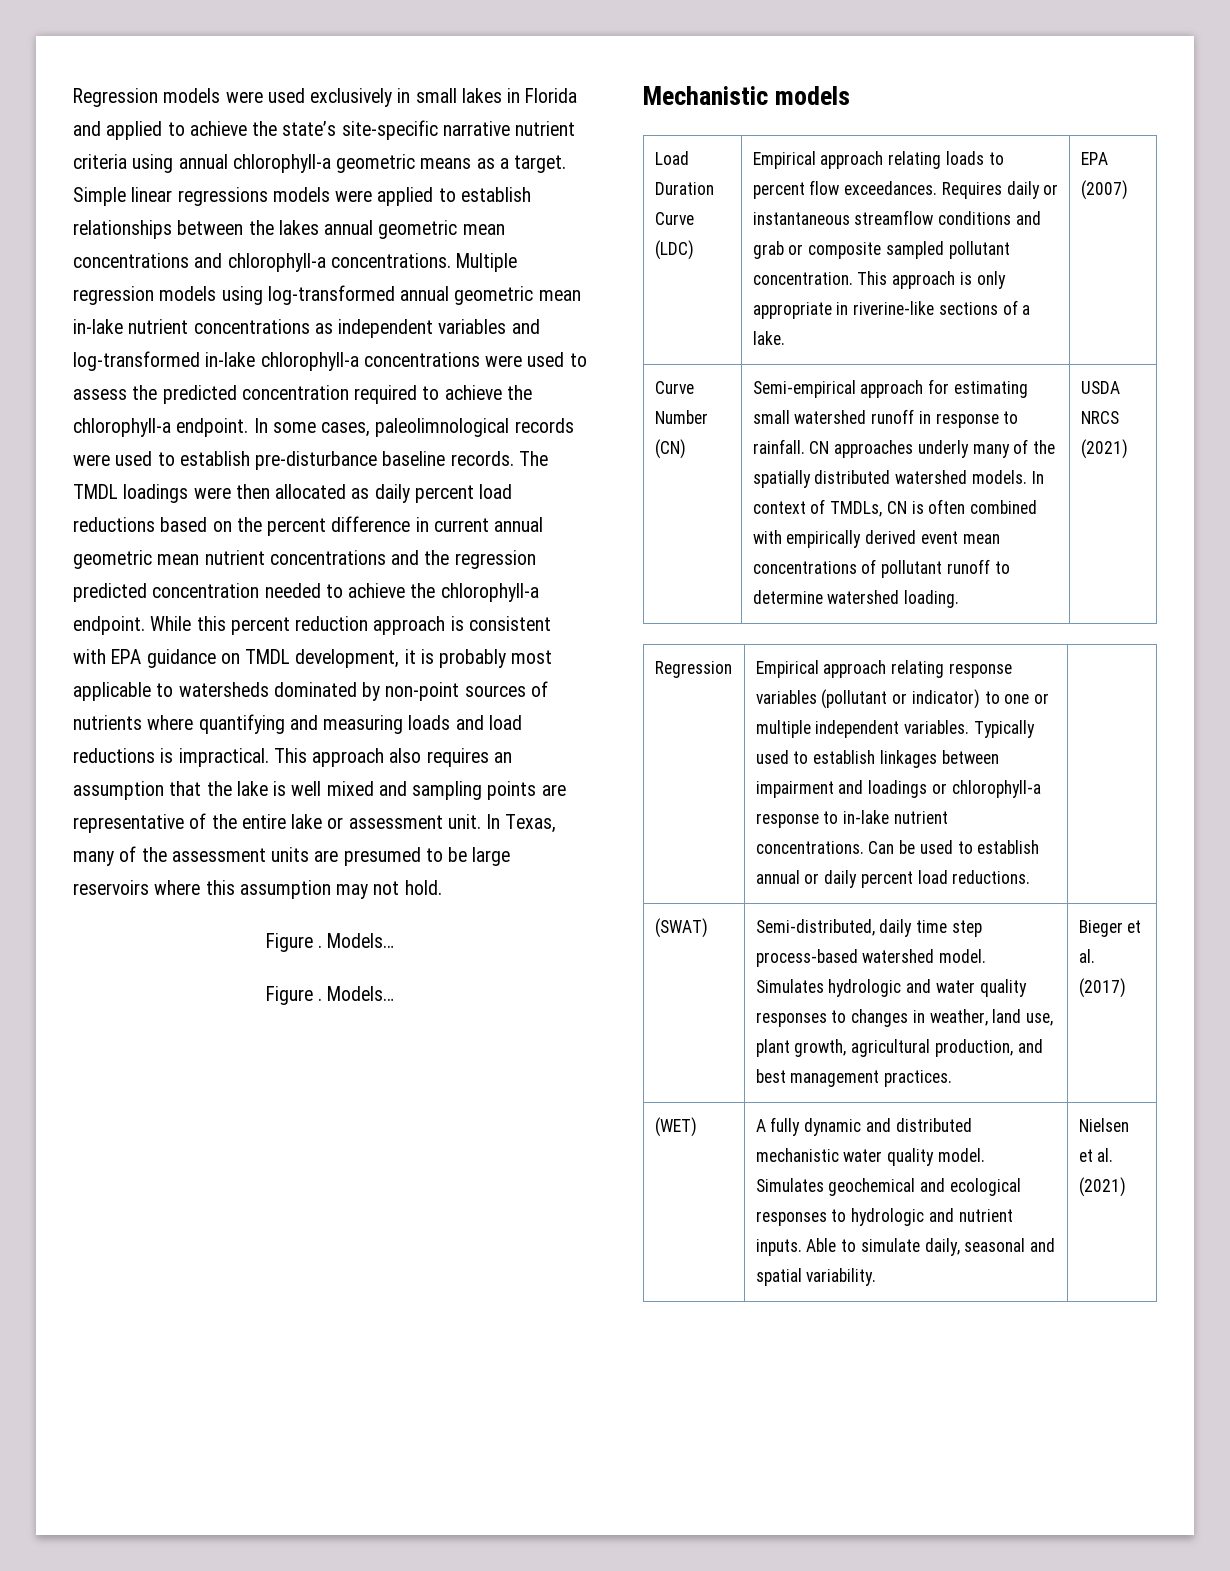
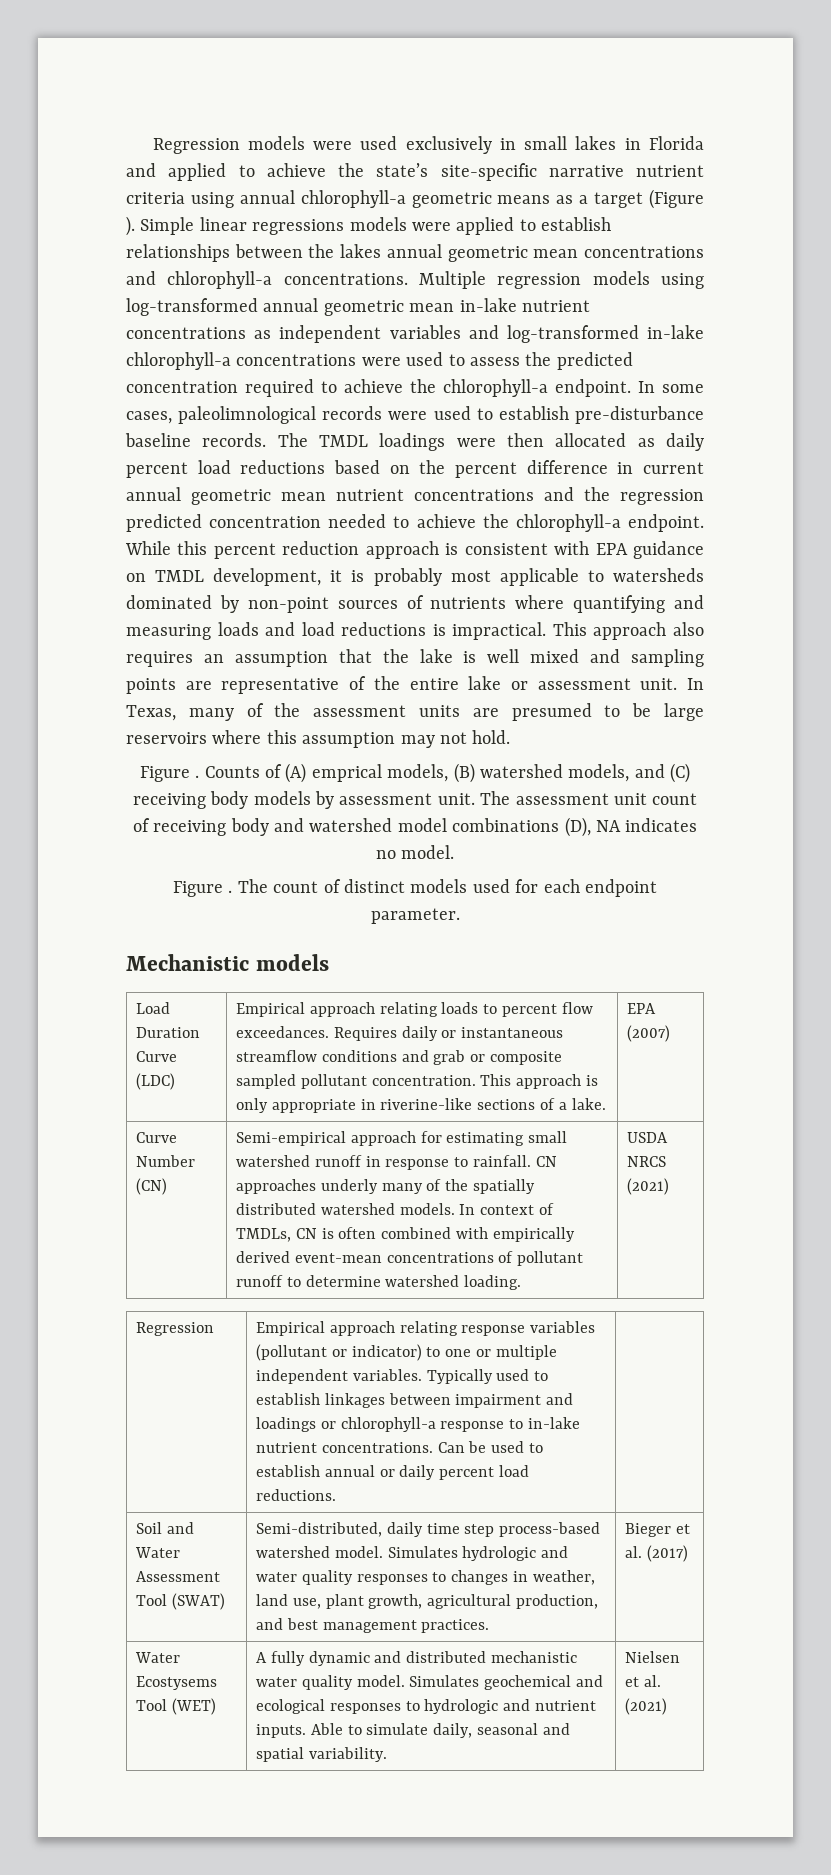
- Regression models were used exclusively in small lakes in Florida and applied to achieve the state’s site-specific narrative nutrient criteria using annual chlorophyll-a geometric means as a target.
+ Regression models were used exclusively in small lakes in Florida and applied to achieve the state’s site-specific narrative nutrient criteria using annual chlorophyll-a geometric means as a target (Figure ).
  In Texas, many of the assessment units are presumed to be large reservoirs where this assumption may not hold.
- Figure . Models…
- Figure . Models…
+ Figure . Counts of (A) emprical models, (B) watershed models, and (C) receiving body models by assessment unit. The assessment unit count of receiving body and watershed model combinations (D), NA indicates no model.
+ Figure . The count of distinct models used for each endpoint parameter.
- In context of TMDLs, CN is often combined with empirically derived event mean concentrations of pollutant runoff to determine watershed loading.
+ In context of TMDLs, CN is often combined with empirically derived event-mean concentrations of pollutant runoff to determine watershed loading.
- (SWAT) | Semi-distributed, daily time step process-based watershed model. Simulates hydrologic and water quality responses to changes in weather, land use, plant growth, agricultural production, and best management practices. | Bieger et al. (2017)
+ Soil and Water Assessment Tool (SWAT) | Semi-distributed, daily time step process-based watershed model. Simulates hydrologic and water quality responses to changes in weather, land use, plant growth, agricultural production, and best management practices. | Bieger et al. (2017)
- (WET) | A fully dynamic and distributed mechanistic water quality model. Simulates geochemical and ecological responses to hydrologic and nutrient inputs. Able to simulate daily, seasonal and spatial variability. | Nielsen et al. (2021)
+ Water Ecostysems Tool (WET) | A fully dynamic and distributed mechanistic water quality model. Simulates geochemical and ecological responses to hydrologic and nutrient inputs. Able to simulate daily, seasonal and spatial variability. | Nielsen et al. (2021)

